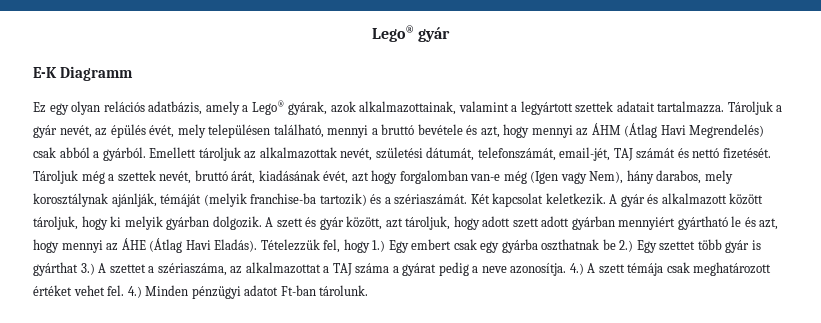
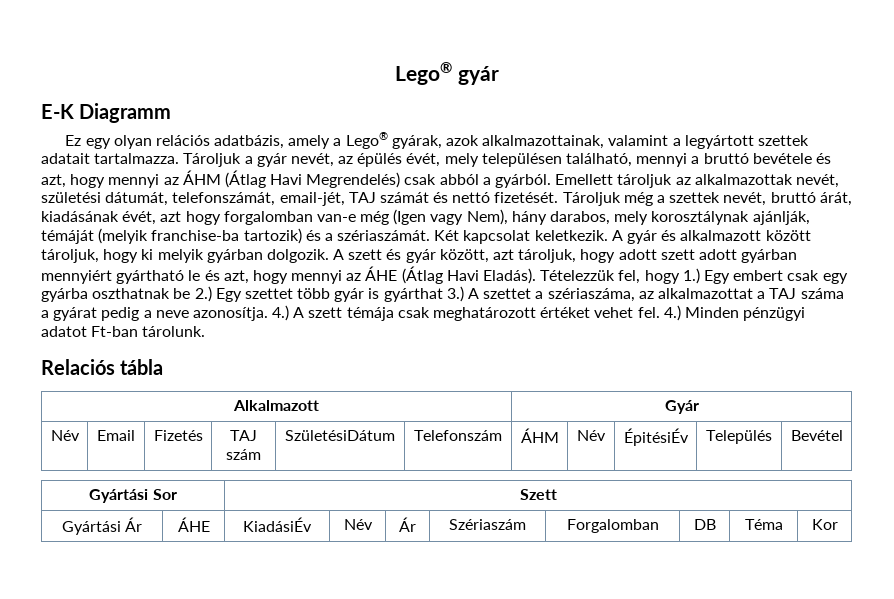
+ Relaciós tábla
+ Alkalmazott | Gyár
+ Név | Email | Fizetés | TAJ szám | SzületésiDátum | Telefonszám | ÁHM | Név | ÉpitésiÉv | Település | Bevétel
+ Gyártási Sor | Szett
+ Gyártási Ár | ÁHE | KiadásiÉv | Név | Ár | Szériaszám | Forgalomban | DB | Téma | Kor

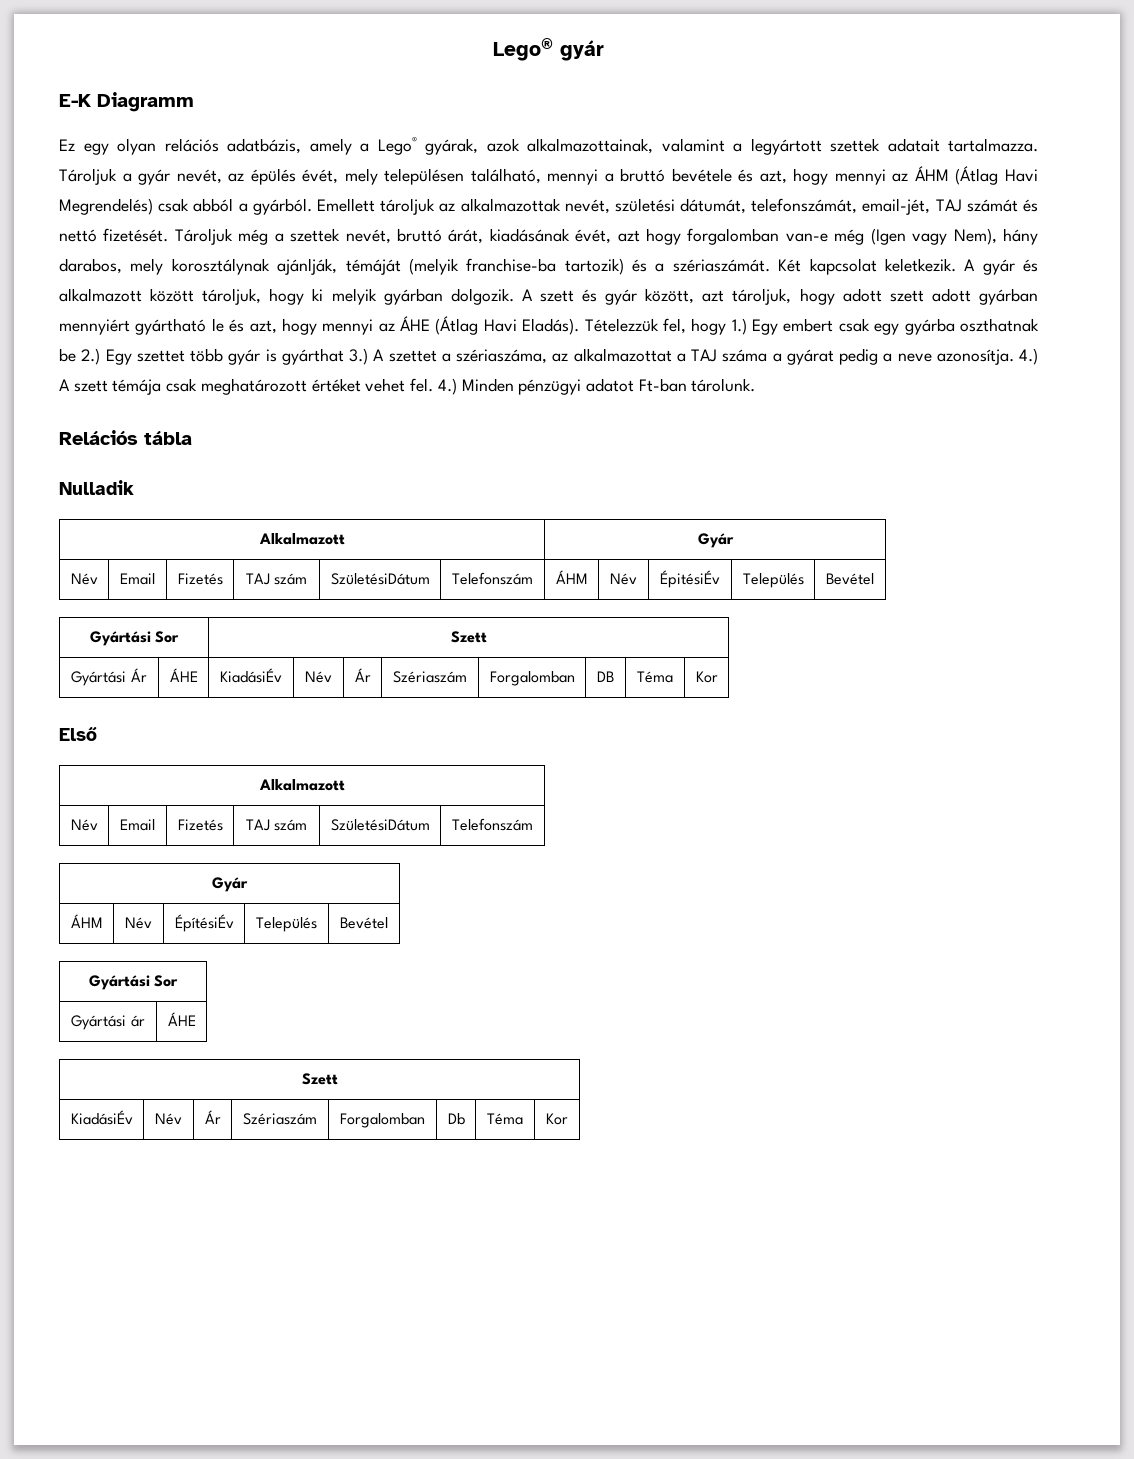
- Relaciós tábla
+ Relációs tábla
+ Nulladik
+ Első
+ Alkalmazott
+ Név | Email | Fizetés | TAJ szám | SzületésiDátum | Telefonszám
+ Gyár
+ ÁHM | Név | ÉpítésiÉv | Település | Bevétel
+ Gyártási Sor
+ Gyártási ár | ÁHE
+ Szett
+ KiadásiÉv | Név | Ár | Szériaszám | Forgalomban | Db | Téma | Kor

